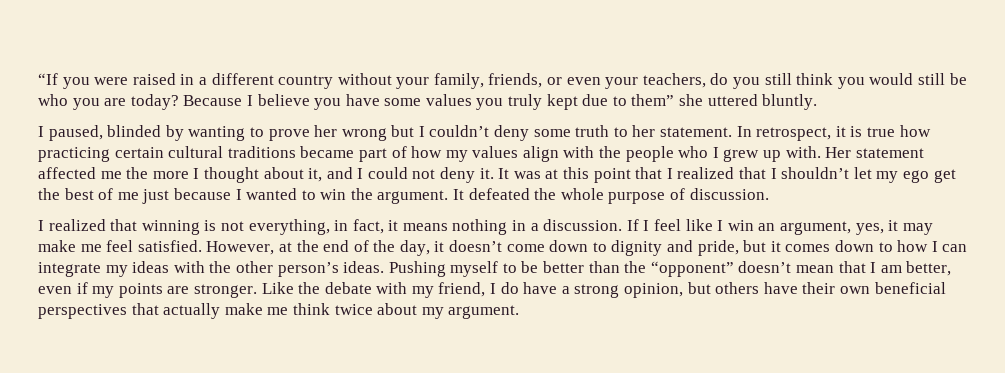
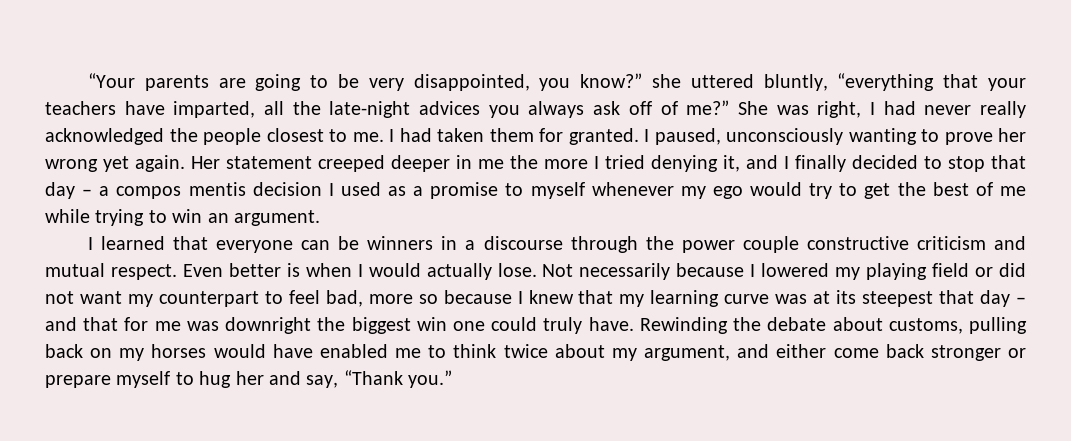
- “If you were raised in a different country without your family, friends, or even your teachers, do you still think you would still be who you are today? Because I believe you have some values you truly kept due to them” she uttered bluntly.
- I paused, blinded by wanting to prove her wrong but I couldn’t deny some truth to her statement. In retrospect, it is true how practicing certain cultural traditions became part of how my values align with the people who I grew up with. Her statement affected me the more I thought about it, and I could not deny it. It was at this point that I realized that I shouldn’t let my ego get the best of me just because I wanted to win the argument. It defeated the whole purpose of discussion.
- I realized that winning is not everything, in fact, it means nothing in a discussion. If I feel like I win an argument, yes, it may make me feel satisfied. However, at the end of the day, it doesn’t come down to dignity and pride, but it comes down to how I can integrate my ideas with the other person’s ideas. Pushing myself to be better than the “opponent” doesn’t mean that I am better, even if my points are stronger. Like the debate with my friend, I do have a strong opinion, but others have their own beneficial perspectives that actually make me think twice about my argument.
+ “Your parents are going to be very disappointed, you know?” she uttered bluntly, “everything that your teachers have imparted, all the late-night advices you always ask off of me?” She was right, I had never really acknowledged the people closest to me. I had taken them for granted. I paused, unconsciously wanting to prove her wrong yet again. Her statement creeped deeper in me the more I tried denying it, and I finally decided to stop that day – a compos mentis decision I used as a promise to myself whenever my ego would try to get the best of me while trying to win an argument.
+ I learned that everyone can be winners in a discourse through the power couple constructive criticism and mutual respect. Even better is when I would actually lose. Not necessarily because I lowered my playing field or did not want my counterpart to feel bad, more so because I knew that my learning curve was at its steepest that day – and that for me was downright the biggest win one could truly have. Rewinding the debate about customs, pulling back on my horses would have enabled me to think twice about my argument, and either come back stronger or prepare myself to hug her and say, “Thank you.”

